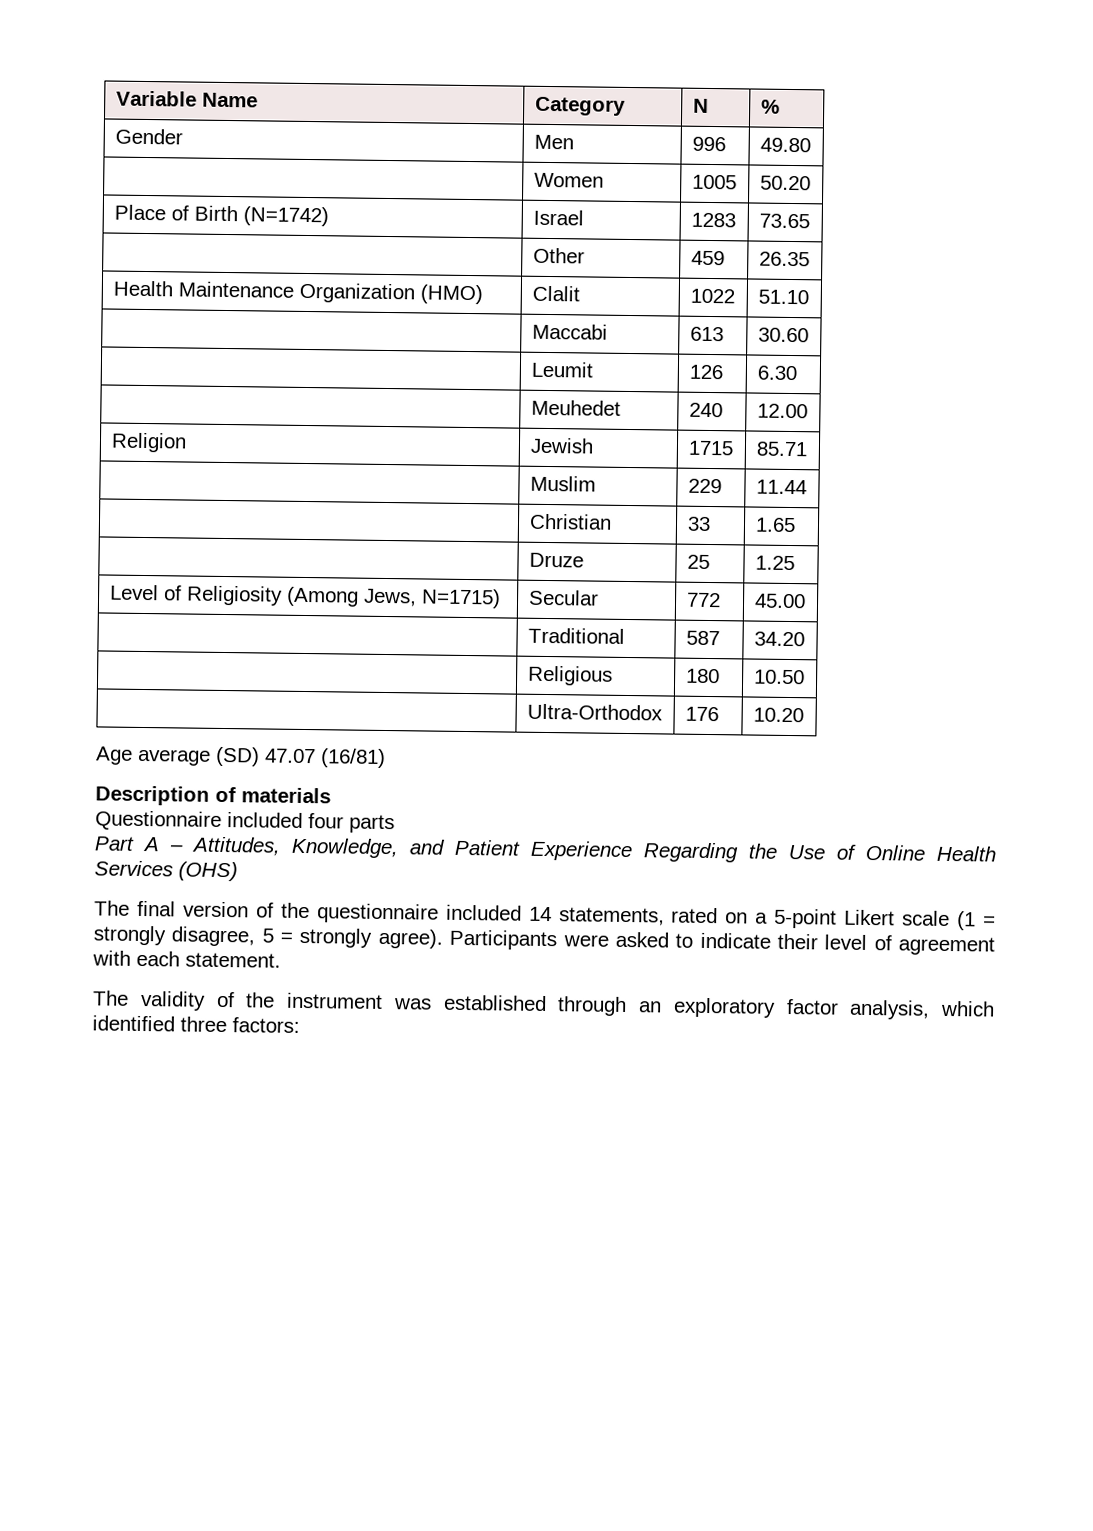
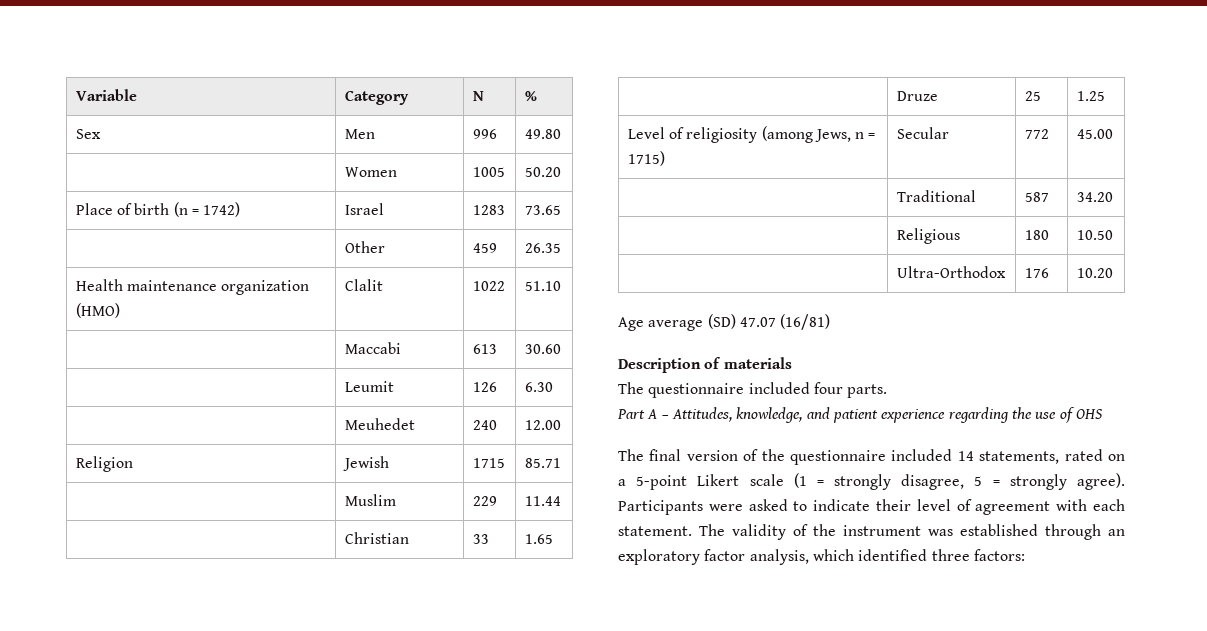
- Variable Name | Category | N | %
+ Variable | Category | N | %
- Gender | Men | 996 | 49.80
+ Sex | Men | 996 | 49.80
- Place of Birth (N=1742) | Israel | 1283 | 73.65
+ Place of birth (n = 1742) | Israel | 1283 | 73.65
- Health Maintenance Organization (HMO) | Clalit | 1022 | 51.10
+ Health maintenance organization (HMO) | Clalit | 1022 | 51.10
- Level of Religiosity (Among Jews, N=1715) | Secular | 772 | 45.00
+ Level of religiosity (among Jews, n = 1715) | Secular | 772 | 45.00
- Questionnaire included four parts
+ The questionnaire included four parts.
- Part A – Attitudes, Knowledge, and Patient Experience Regarding the Use of Online Health Services (OHS)
+ Part A – Attitudes, knowledge, and patient experience regarding the use of OHS
- Participants were asked to indicate their level of agreement with each statement.
- The validity of the instrument was established through an exploratory factor analysis, which identified three factors:
+ Participants were asked to indicate their level of agreement with each statement. The validity of the instrument was established through an exploratory factor analysis, which identified three factors:

